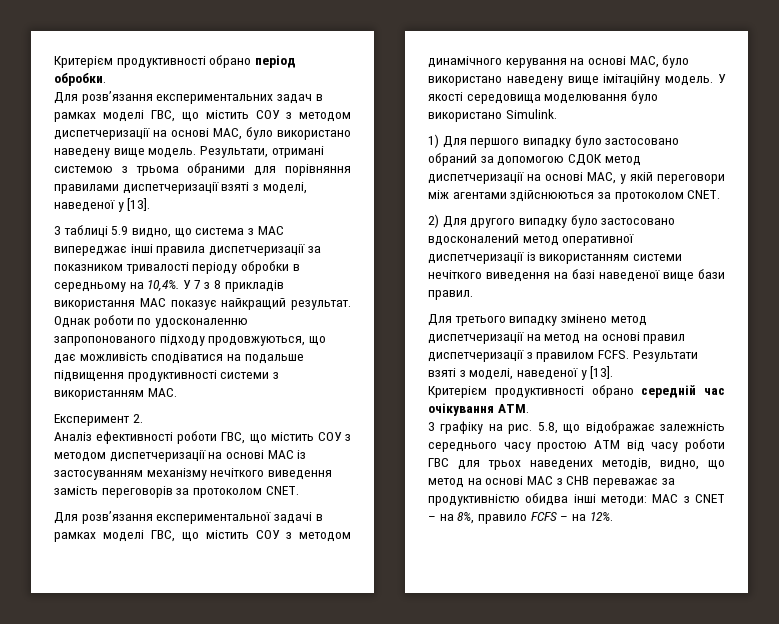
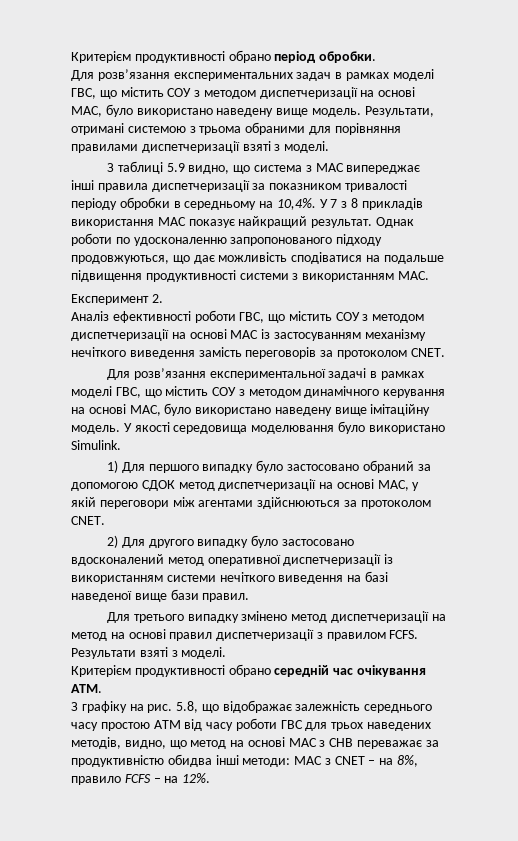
- Результати, отримані системою з трьома обраними для порівняння правилами диспетчеризації взяті з моделі, наведеної у [13].
+ Результати, отримані системою з трьома обраними для порівняння правилами диспетчеризації взяті з моделі.
- Результати взяті з моделі, наведеної у [13].
+ Результати взяті з моделі.

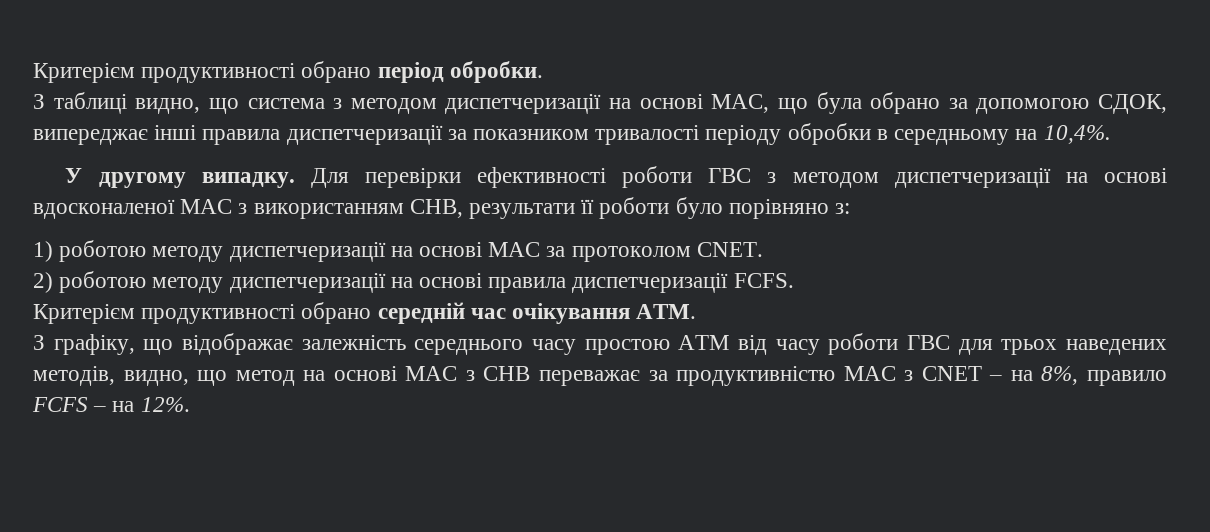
- Для розв’язання експериментальних задач в рамках моделі ГВС, що містить СОУ з методом диспетчеризації на основі МАС, було використано наведену вище модель. Результати, отримані системою з трьома обраними для порівняння правилами диспетчеризації взяті з моделі.
- З таблиці 5.9 видно, що система з МАС випереджає інші правила диспетчеризації за показником тривалості періоду обробки в середньому на 10,4%. У 7 з 8 прикладів використання МАС показує найкращий результат. Однак роботи по удосконаленню запропонованого підходу продовжуються, що дає можливість сподіватися на подальше підвищення продуктивності системи з використанням МАС.
- Експеримент 2.
- Аналіз ефективності роботи ГВС, що містить СОУ з методом диспетчеризації на основі МАС із застосуванням механізму нечіткого виведення замість переговорів за протоколом CNET.
- Для розв’язання експериментальної задачі в рамках моделі ГВС, що містить СОУ з методом динамічного керування на основі МАС, було використано наведену вище імітаційну модель. У якості середовища моделювання було використано Simulink.
- 1) Для першого випадку було застосовано обраний за допомогою СДОК метод диспетчеризації на основі МАС, у якій переговори між агентами здійснюються за протоколом CNET.
- 2) Для другого випадку було застосовано вдосконалений метод оперативної диспетчеризації із використанням системи нечіткого виведення на базі наведеної вище бази правил.
- Для третього випадку змінено метод диспетчеризації на метод на основі правил диспетчеризації з правилом FCFS. Результати взяті з моделі.
+ З таблиці видно, що система з методом диспетчеризації на основі МАС, що була обрано за допомогою СДОК, випереджає інші правила диспетчеризації за показником тривалості періоду обробки в середньому на 10,4%.
+ У другому випадку. Для перевірки ефективності роботи ГВС з методом диспетчеризації на основі вдосконаленої МАС з використанням СНВ, результати її роботи було порівняно з:
+ 1) роботою методу диспетчеризації на основі МАС за протоколом CNET.
+ 2) роботою методу диспетчеризації на основі правила диспетчеризації FCFS.
- З графіку на рис. 5.8, що відображає залежність середнього часу простою АТМ від часу роботи ГВС для трьох наведених методів, видно, що метод на основі МАС з СНВ переважає за продуктивністю обидва інші методи: МАС з CNET – на 8%, правило FCFS – на 12%.
+ З графіку, що відображає залежність середнього часу простою АТМ від часу роботи ГВС для трьох наведених методів, видно, що метод на основі МАС з СНВ переважає за продуктивністю МАС з CNET – на 8%, правило FCFS – на 12%.

